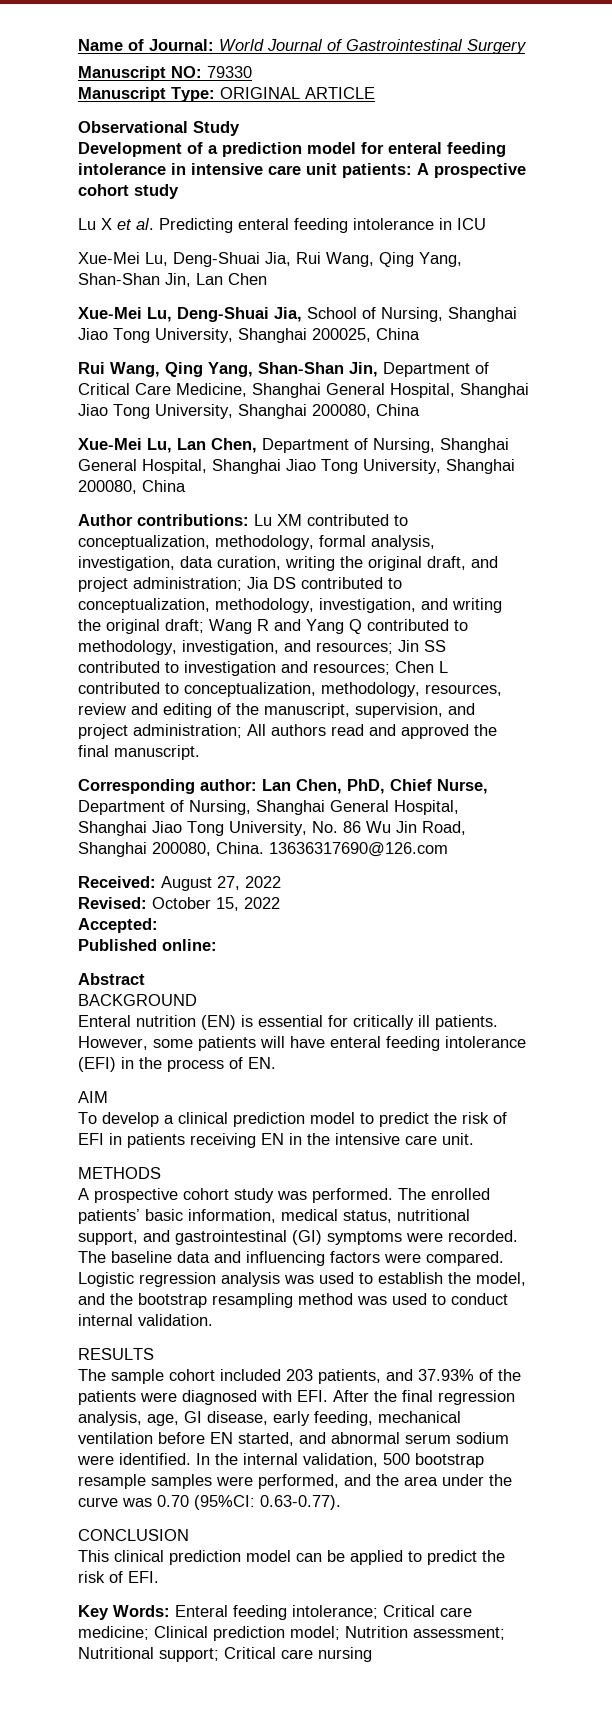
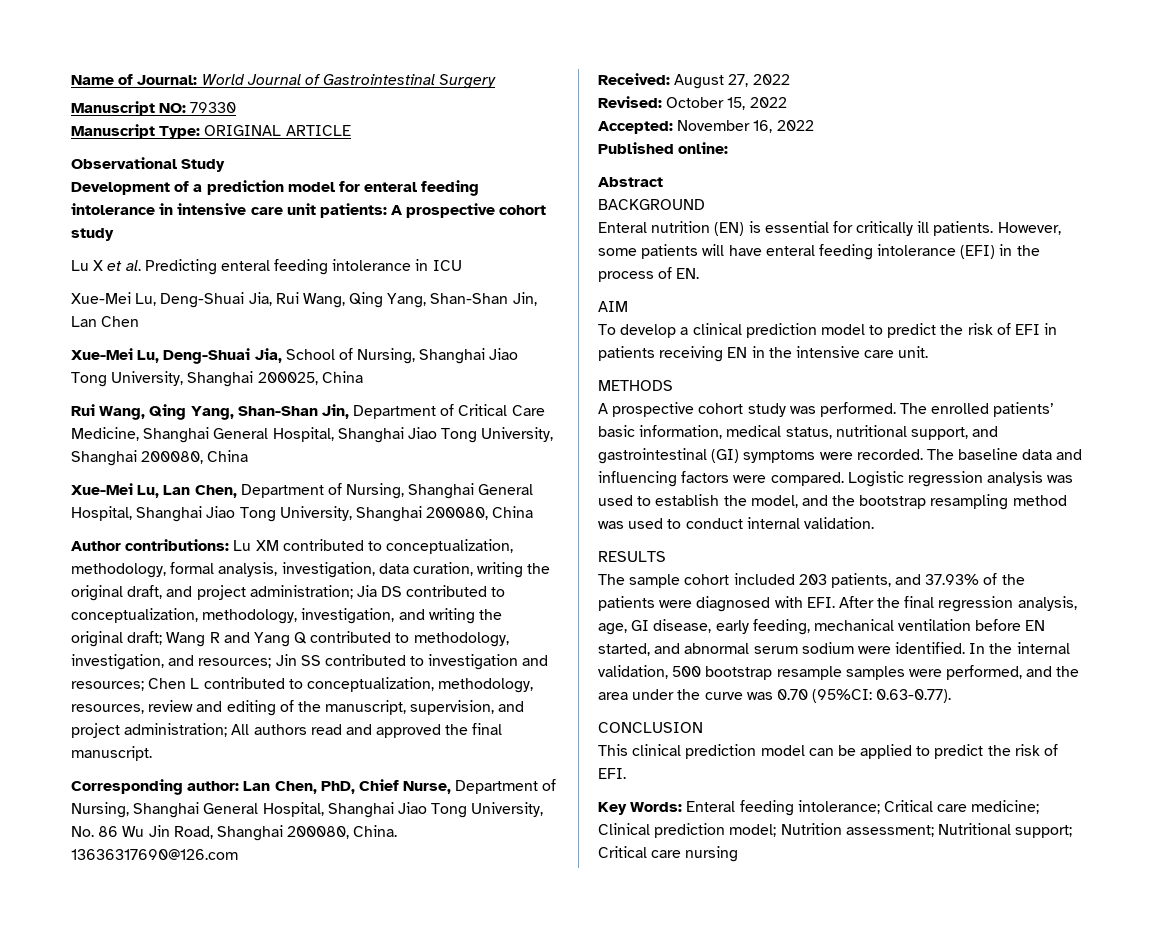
- Accepted:
+ Accepted: November 16, 2022

